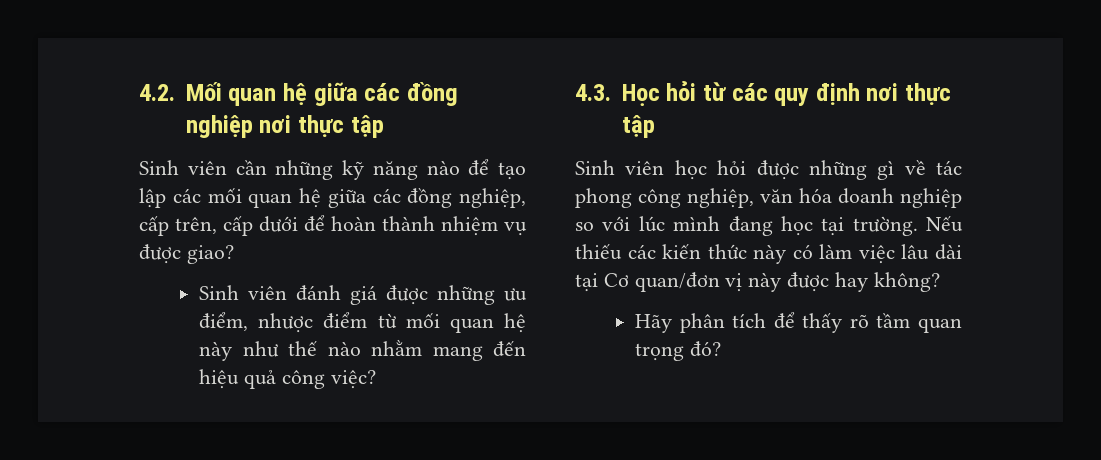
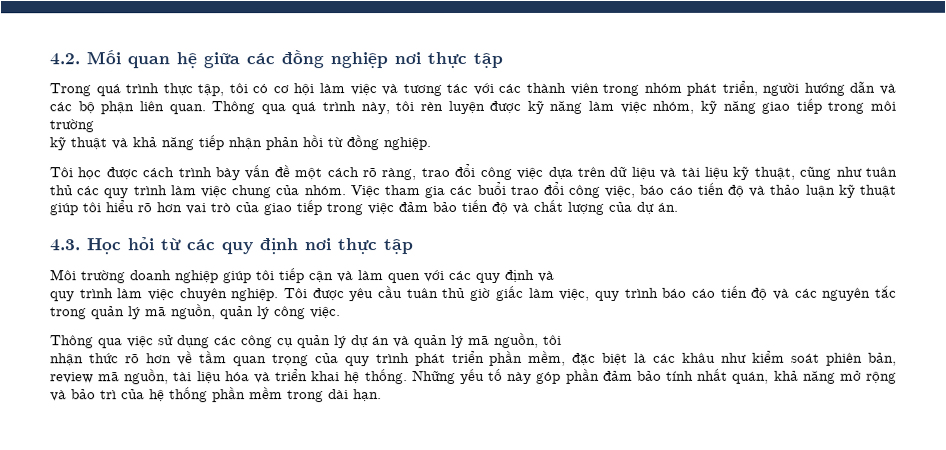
- Sinh viên cần những kỹ năng nào để tạo lập các mối quan hệ giữa các đồng nghiệp, cấp trên, cấp dưới để hoàn thành nhiệm vụ được giao?
- Sinh viên đánh giá được những ưu điểm, nhược điểm từ mối quan hệ này như thế nào nhằm mang đến hiệu quả công việc?
+ Trong quá trình thực tập, tôi có cơ hội làm việc và tương tác với các thành viên trong nhóm phát triển, người hướng dẫn và các bộ phận liên quan. Thông qua quá trình này, tôi rèn luyện được kỹ năng làm việc nhóm, kỹ năng giao tiếp trong môi trường
+ kỹ thuật và khả năng tiếp nhận phản hồi từ đồng nghiệp.
+ Tôi học được cách trình bày vấn đề một cách rõ ràng, trao đổi công việc dựa trên dữ liệu và tài liệu kỹ thuật, cũng như tuân thủ các quy trình làm việc chung của nhóm. Việc tham gia các buổi trao đổi công việc, báo cáo tiến độ và thảo luận kỹ thuật giúp tôi hiểu rõ hơn vai trò của giao tiếp trong việc đảm bảo tiến độ và chất lượng của dự án.
- Sinh viên học hỏi được những gì về tác phong công nghiệp, văn hóa doanh nghiệp so với lúc mình đang học tại trường. Nếu thiếu các kiến thức này có làm việc lâu dài tại Cơ quan/đơn vị này được hay không?
- Hãy phân tích để thấy rõ tầm quan trọng đó?
+ Môi trường doanh nghiệp giúp tôi tiếp cận và làm quen với các quy định và
+ quy trình làm việc chuyên nghiệp. Tôi được yêu cầu tuân thủ giờ giấc làm việc, quy trình báo cáo tiến độ và các nguyên tắc trong quản lý mã nguồn, quản lý công việc.
+ Thông qua việc sử dụng các công cụ quản lý dự án và quản lý mã nguồn, tôi
+ nhận thức rõ hơn về tầm quan trọng của quy trình phát triển phần mềm, đặc biệt là các khâu như kiểm soát phiên bản, review mã nguồn, tài liệu hóa và triển khai hệ thống. Những yếu tố này góp phần đảm bảo tính nhất quán, khả năng mở rộng và bảo trì của hệ thống phần mềm trong dài hạn.

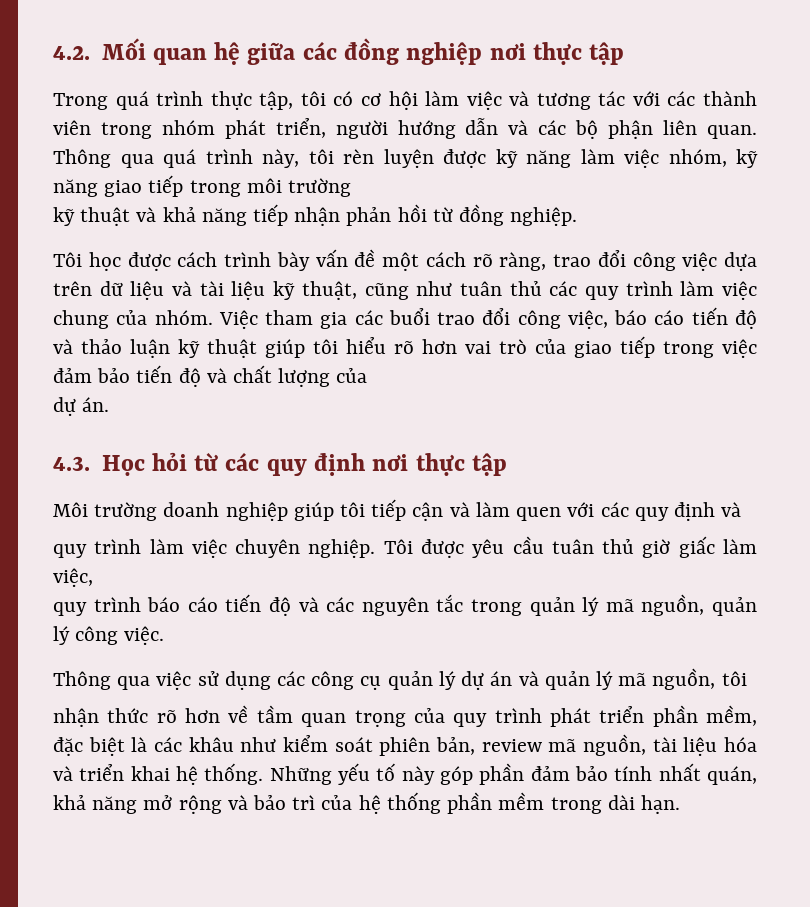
- Việc tham gia các buổi trao đổi công việc, báo cáo tiến độ và thảo luận kỹ thuật giúp tôi hiểu rõ hơn vai trò của giao tiếp trong việc đảm bảo tiến độ và chất lượng của dự án.
+ Việc tham gia các buổi trao đổi công việc, báo cáo tiến độ và thảo luận kỹ thuật giúp tôi hiểu rõ hơn vai trò của giao tiếp trong việc đảm bảo tiến độ và chất lượng của
+ dự án.
- Tôi được yêu cầu tuân thủ giờ giấc làm việc, quy trình báo cáo tiến độ và các nguyên tắc trong quản lý mã nguồn, quản lý công việc.
+ Tôi được yêu cầu tuân thủ giờ giấc làm việc,
+ quy trình báo cáo tiến độ và các nguyên tắc trong quản lý mã nguồn, quản lý công việc.

